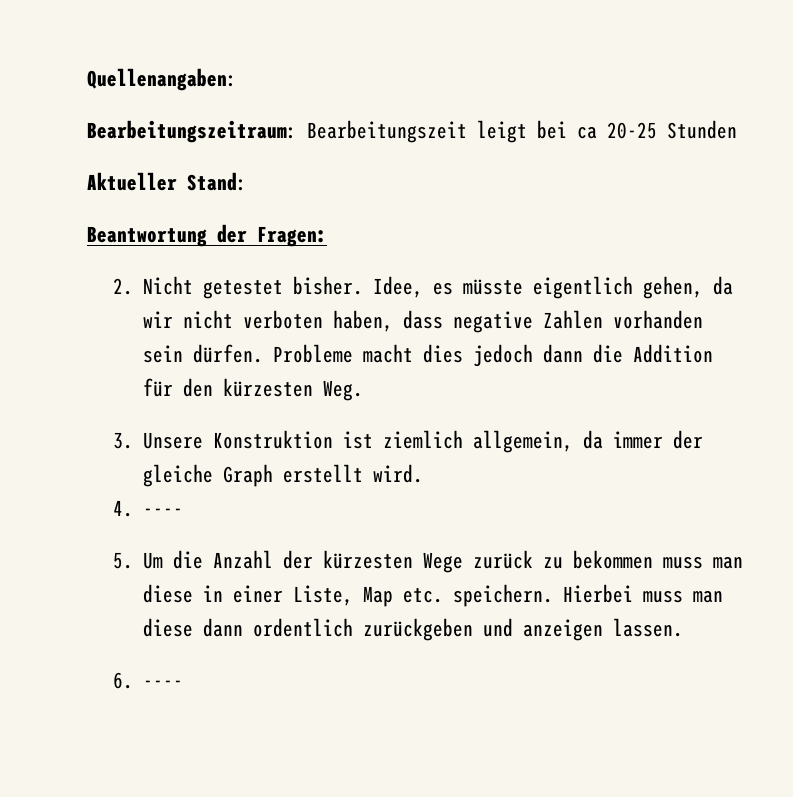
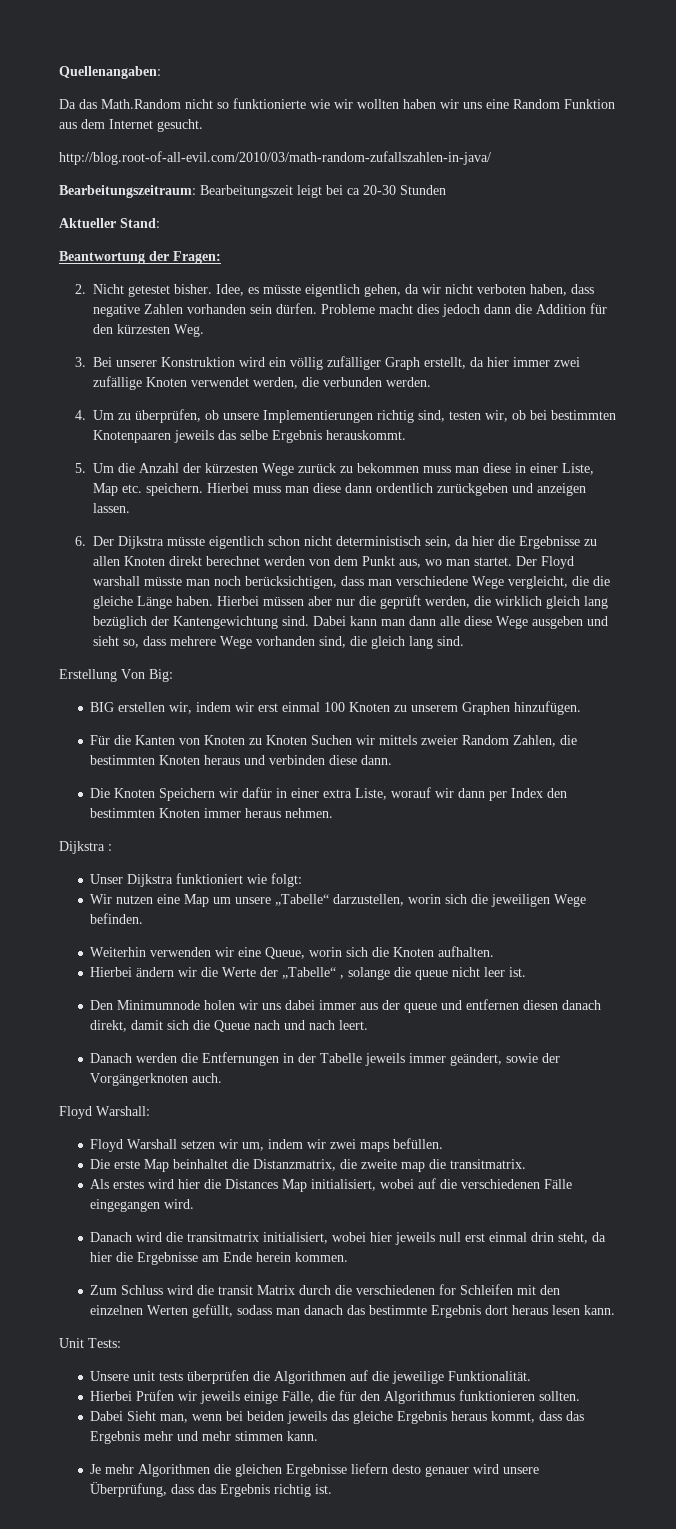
+ Da das Math.Random nicht so funktionierte wie wir wollten haben wir uns eine Random Funktion aus dem Internet gesucht.
+ http://blog.root-of-all-evil.com/2010/03/math-random-zufallszahlen-in-java/
- Bearbeitungszeitraum: Bearbeitungszeit leigt bei ca 20-25 Stunden
+ Bearbeitungszeitraum: Bearbeitungszeit leigt bei ca 20-30 Stunden
- 3. Unsere Konstruktion ist ziemlich allgemein, da immer der gleiche Graph erstellt wird.
- 4. ----
+ 3. Bei unserer Konstruktion wird ein völlig zufälliger Graph erstellt, da hier immer zwei zufällige Knoten verwendet werden, die verbunden werden.
+ 4. Um zu überprüfen, ob unsere Implementierungen richtig sind, testen wir, ob bei bestimmten Knotenpaaren jeweils das selbe Ergebnis herauskommt.
- 6. ----
+ 6. Der Dijkstra müsste eigentlich schon nicht deterministisch sein, da hier die Ergebnisse zu allen Knoten direkt berechnet werden von dem Punkt aus, wo man startet. Der Floyd warshall müsste man noch berücksichtigen, dass man verschiedene Wege vergleicht, die die gleiche Länge haben. Hierbei müssen aber nur die geprüft werden, die wirklich gleich lang bezüglich der Kantengewichtung sind. Dabei kann man dann alle diese Wege ausgeben und sieht so, dass mehrere Wege vorhanden sind, die gleich lang sind.
+ Erstellung Von Big:
+ BIG erstellen wir, indem wir erst einmal 100 Knoten zu unserem Graphen hinzufügen.
+ Für die Kanten von Knoten zu Knoten Suchen wir mittels zweier Random Zahlen, die bestimmten Knoten heraus und verbinden diese dann.
+ Die Knoten Speichern wir dafür in einer extra Liste, worauf wir dann per Index den bestimmten Knoten immer heraus nehmen.
+ Dijkstra :
+ Unser Dijkstra funktioniert wie folgt:
+ Wir nutzen eine Map um unsere „Tabelle“ darzustellen, worin sich die jeweiligen Wege befinden.
+ Weiterhin verwenden wir eine Queue, worin sich die Knoten aufhalten.
+ Hierbei ändern wir die Werte der „Tabelle“ , solange die queue nicht leer ist.
+ Den Minimumnode holen wir uns dabei immer aus der queue und entfernen diesen danach direkt, damit sich die Queue nach und nach leert.
+ Danach werden die Entfernungen in der Tabelle jeweils immer geändert, sowie der Vorgängerknoten auch.
+ Floyd Warshall:
+ Floyd Warshall setzen wir um, indem wir zwei maps befüllen.
+ Die erste Map beinhaltet die Distanzmatrix, die zweite map die transitmatrix.
+ Als erstes wird hier die Distances Map initialisiert, wobei auf die verschiedenen Fälle eingegangen wird.
+ Danach wird die transitmatrix initialisiert, wobei hier jeweils null erst einmal drin steht, da hier die Ergebnisse am Ende herein kommen.
+ Zum Schluss wird die transit Matrix durch die verschiedenen for Schleifen mit den einzelnen Werten gefüllt, sodass man danach das bestimmte Ergebnis dort heraus lesen kann.
+ Unit Tests:
+ Unsere unit tests überprüfen die Algorithmen auf die jeweilige Funktionalität.
+ Hierbei Prüfen wir jeweils einige Fälle, die für den Algorithmus funktionieren sollten.
+ Dabei Sieht man, wenn bei beiden jeweils das gleiche Ergebnis heraus kommt, dass das Ergebnis mehr und mehr stimmen kann.
+ Je mehr Algorithmen die gleichen Ergebnisse liefern desto genauer wird unsere Überprüfung, dass das Ergebnis richtig ist.

